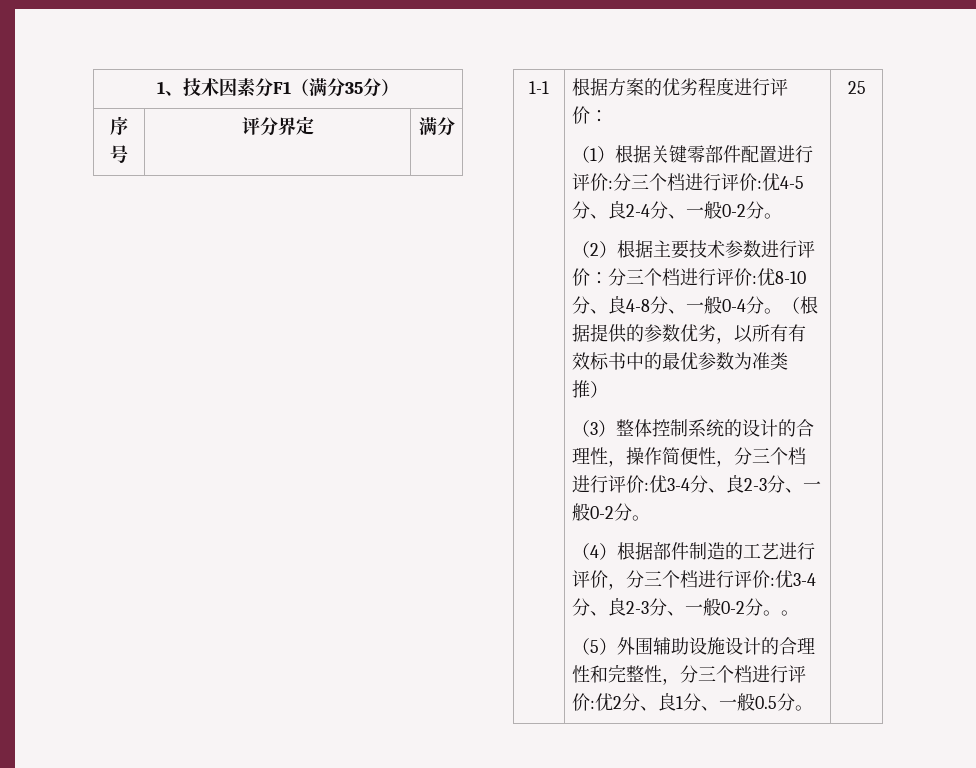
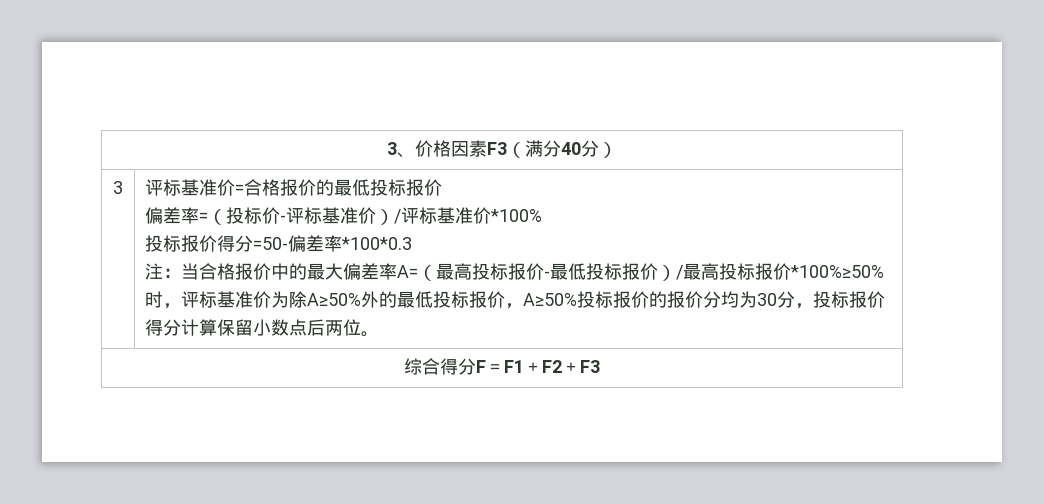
- 1、技术因素分F1（满分35分）
+ 3、价格因素F3（满分40分）
- 序号 | 评分界定 | 满分
- 1-1 | 根据方案的优劣程度进行评价：
- （1）根据关键零部件配置进行评价:分三个档进行评价:优4-5分、良2-4分、一般0-2分。
- （2）根据主要技术参数进行评价：分三个档进行评价:优8-10分、良4-8分、一般0-4分。（根据提供的参数优劣，以所有有效标书中的最优参数为准类推）
- （3）整体控制系统的设计的合理性，操作简便性，分三个档进行评价:优3-4分、良2-3分、一般0-2分。
- （4）根据部件制造的工艺进行评价，分三个档进行评价:优3-4分、良2-3分、一般0-2分。。
- （5）外围辅助设施设计的合理性和完整性，分三个档进行评价:优2分、良1分、一般0.5分。 | 25
+ 3 | 评标基准价=合格报价的最低投标报价
+ 偏差率=（投标价-评标基准价）/评标基准价*100%
+ 投标报价得分=50-偏差率*100*0.3
+ 注：当合格报价中的最大偏差率A=（最高投标报价-最低投标报价）/最高投标报价*100%≥50%时，评标基准价为除A≥50%外的最低投标报价，A≥50%投标报价的报价分均为30分，投标报价得分计算保留小数点后两位。
+ 综合得分F＝F1＋F2＋F3

